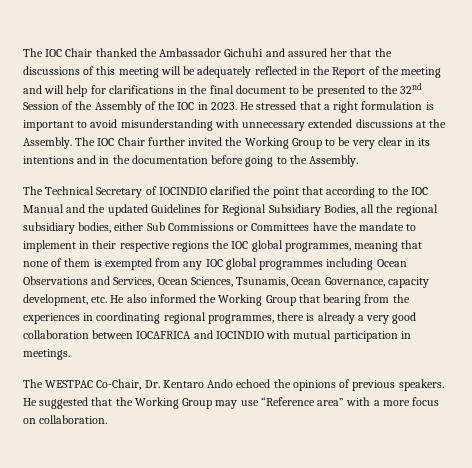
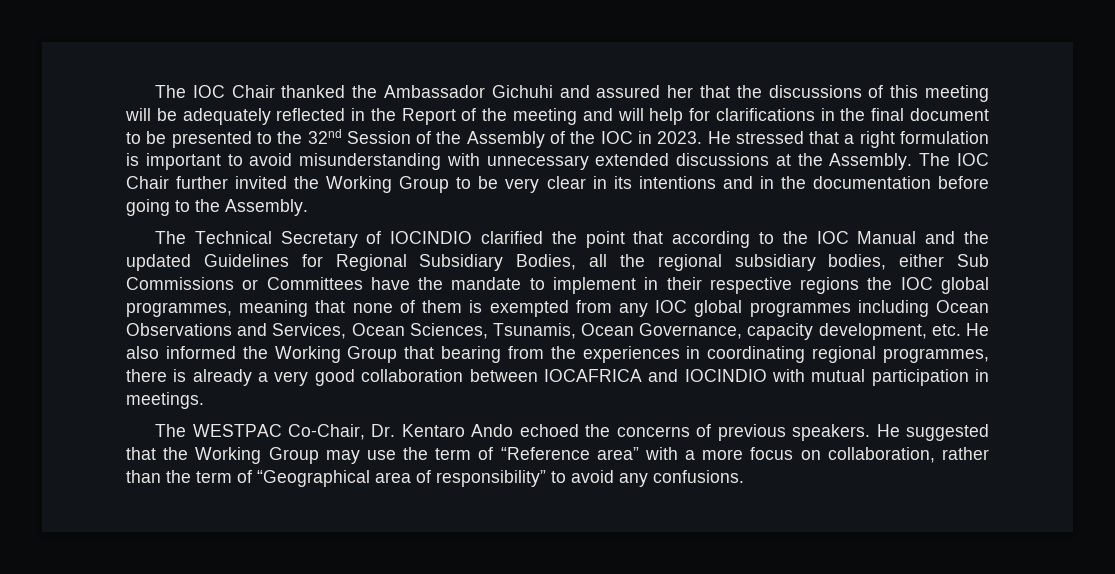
- The WESTPAC Co-Chair, Dr. Kentaro Ando echoed the opinions of previous speakers.
+ The WESTPAC Co-Chair, Dr. Kentaro Ando echoed the concerns of previous speakers.
- He suggested that the Working Group may use “Reference area” with a more focus on collaboration.
+ He suggested that the Working Group may use the term of “Reference area” with a more focus on collaboration, rather than the term of “Geographical area of responsibility” to avoid any confusions.

